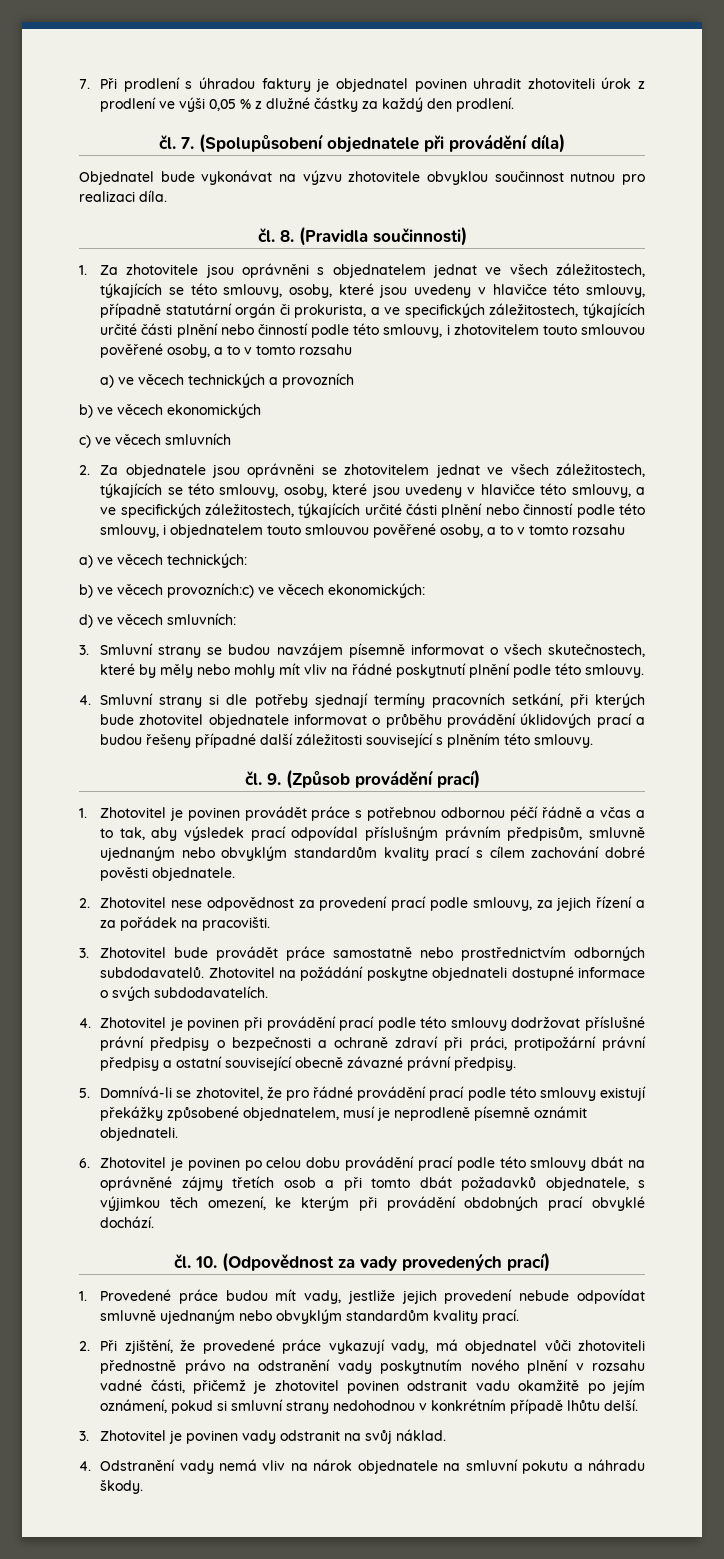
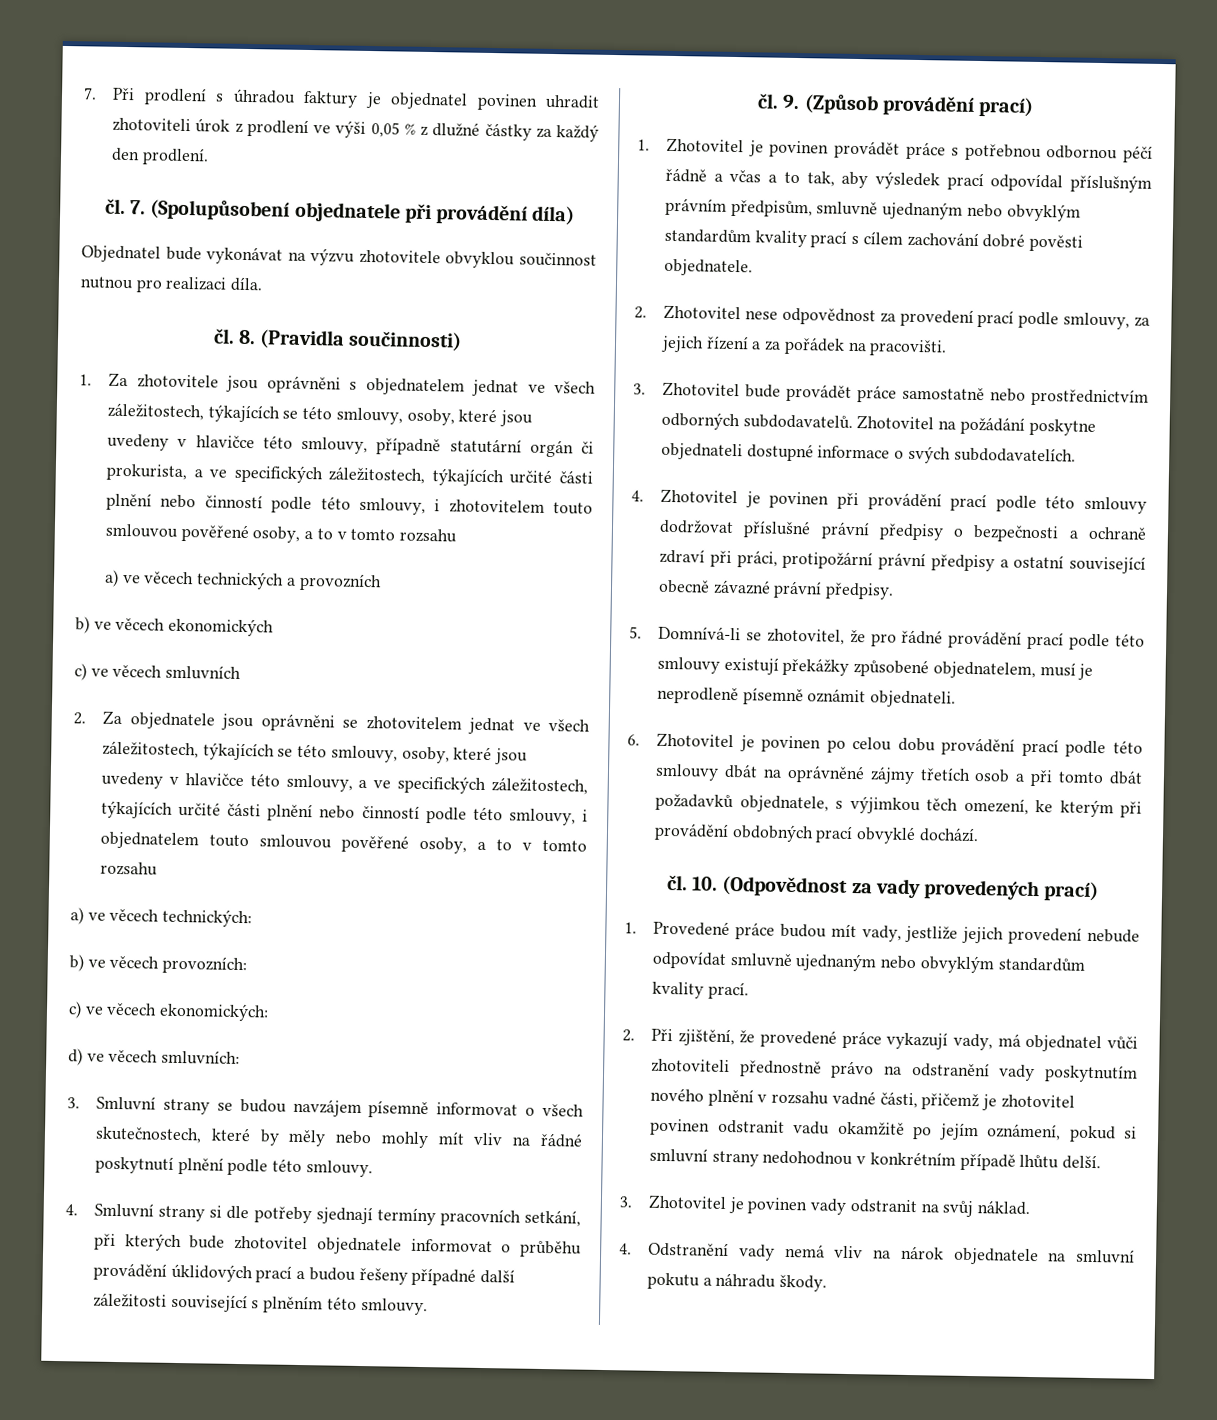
- b) ve věcech provozních:c) ve věcech ekonomických:
+ b) ve věcech provozních:
+ c) ve věcech ekonomických:

